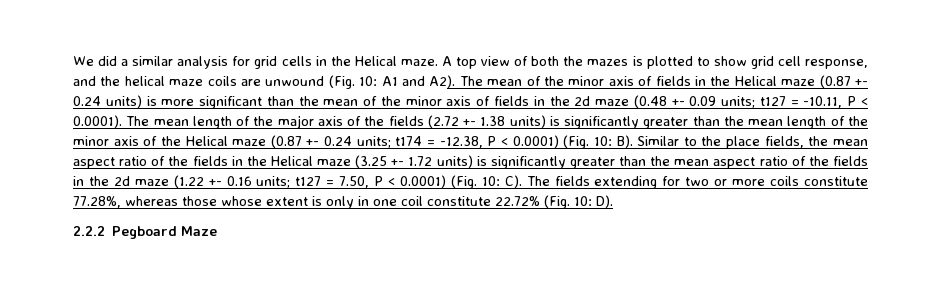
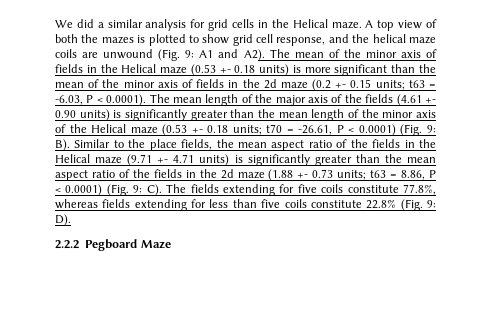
- A top view of both the mazes is plotted to show grid cell response, and the helical maze coils are unwound (Fig. 10:
+ A top view of both the mazes is plotted to show grid cell response, and the helical maze coils are unwound (Fig. 9:
- A1 and A2). The mean of the minor axis of fields in the Helical maze (0.87 +- 0.24 units) is more significant than the mean of the minor axis of fields in the 2d maze (0.48 +- 0.09 units; t127 = -10.11, P < 0.0001). The mean length of the major axis of the fields (2.72 +- 1.38 units) is significantly greater than the mean length of the minor axis of the Helical maze (0.87 +- 0.24 units; t174 = -12.38, P < 0.0001) (Fig. 10:
+ A1 and A2). The mean of the minor axis of fields in the Helical maze (0.53 +- 0.18 units) is more significant than the mean of the minor axis of fields in the 2d maze (0.2 +- 0.15 units; t63 = -6.03, P < 0.0001). The mean length of the major axis of the fields (4.61 +- 0.90 units) is significantly greater than the mean length of the minor axis of the Helical maze (0.53 +- 0.18 units; t70 = -26.61, P < 0.0001) (Fig. 9:
- B). Similar to the place fields, the mean aspect ratio of the fields in the Helical maze (3.25 +- 1.72 units) is significantly greater than the mean aspect ratio of the fields in the 2d maze (1.22 +- 0.16 units; t127 = 7.50, P < 0.0001) (Fig. 10:
+ B). Similar to the place fields, the mean aspect ratio of the fields in the Helical maze (9.71 +- 4.71 units) is significantly greater than the mean aspect ratio of the fields in the 2d maze (1.88 +- 0.73 units; t63 = 8.86, P < 0.0001) (Fig. 9:
- C). The fields extending for two or more coils constitute 77.28%, whereas those whose extent is only in one coil constitute 22.72% (Fig. 10:
+ C). The fields extending for five coils constitute 77.8%, whereas fields extending for less than five coils constitute 22.8% (Fig. 9:

